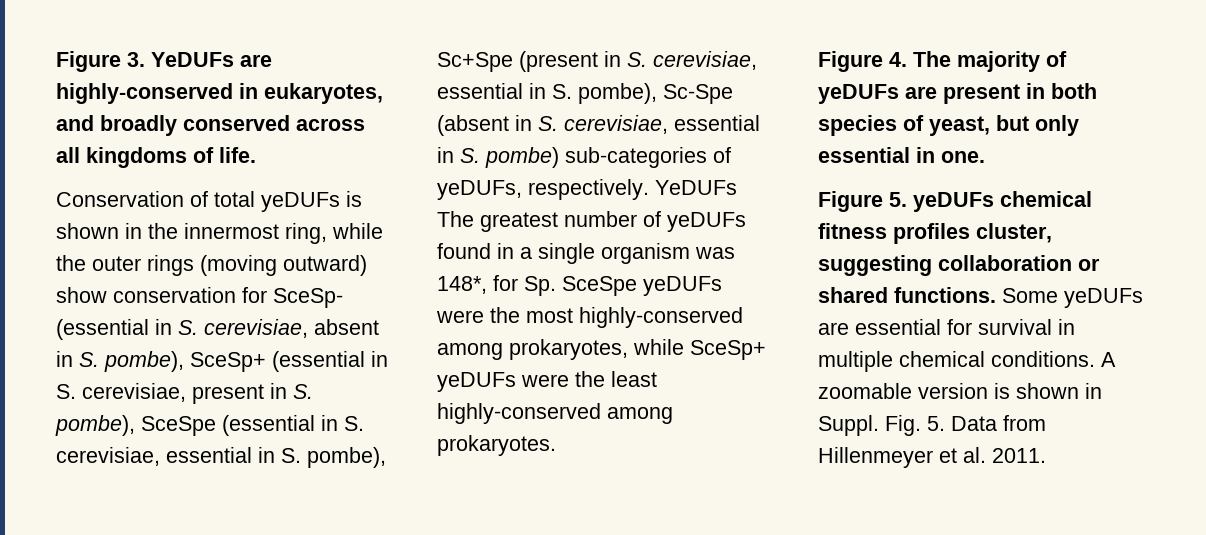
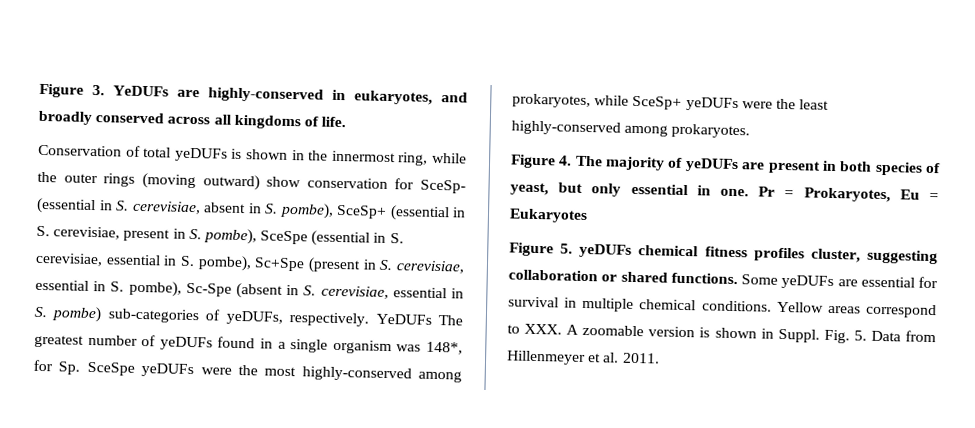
+ Pr = Prokaryotes, Eu = Eukaryotes
- A zoomable version is shown in Suppl.
+ Yellow areas correspond to XXX. A zoomable version is shown in Suppl.

